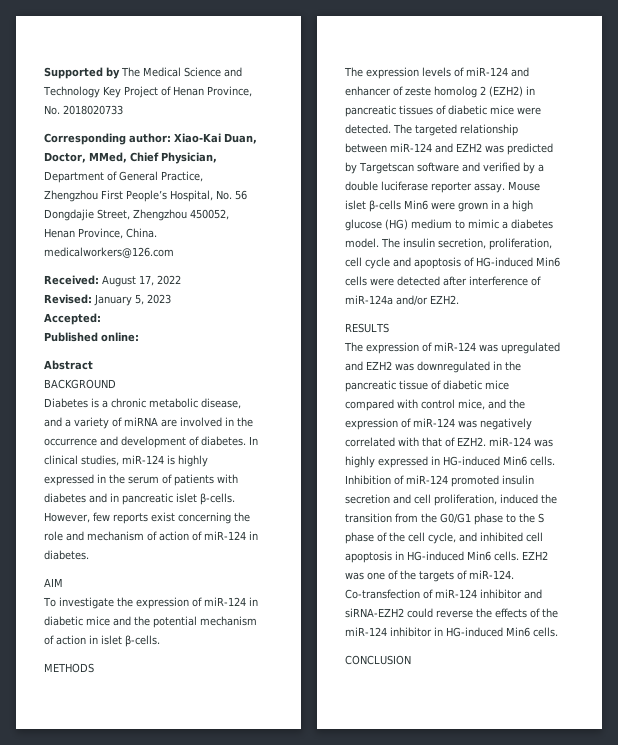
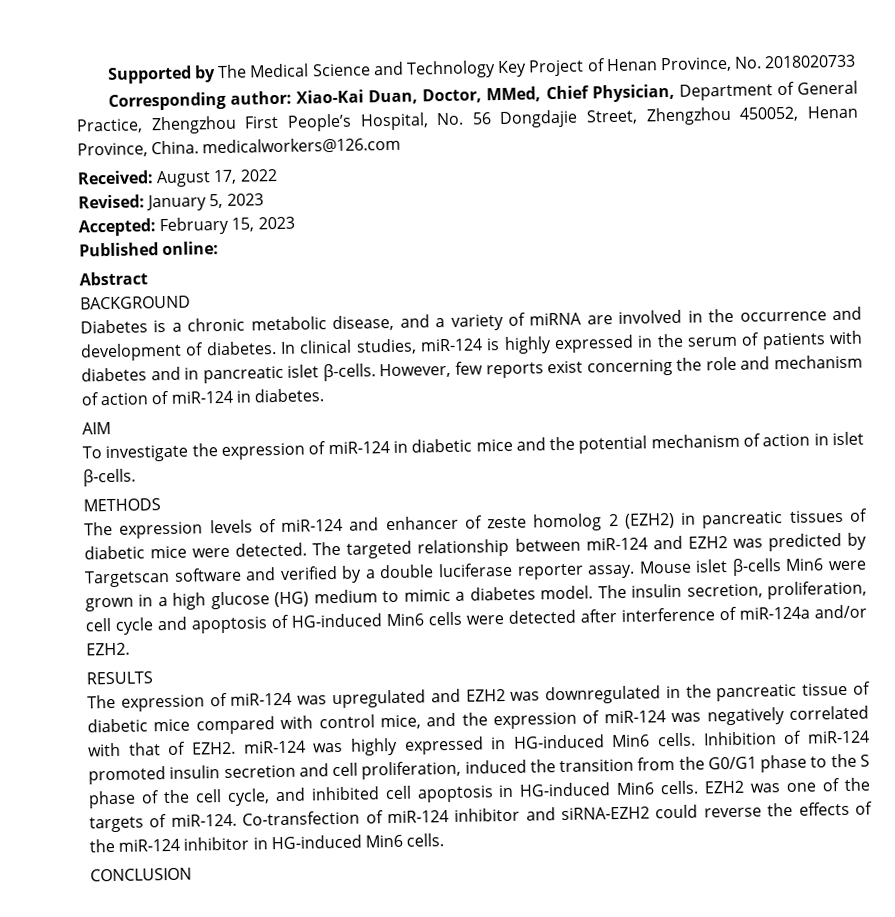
- Accepted:
+ Accepted: February 15, 2023

